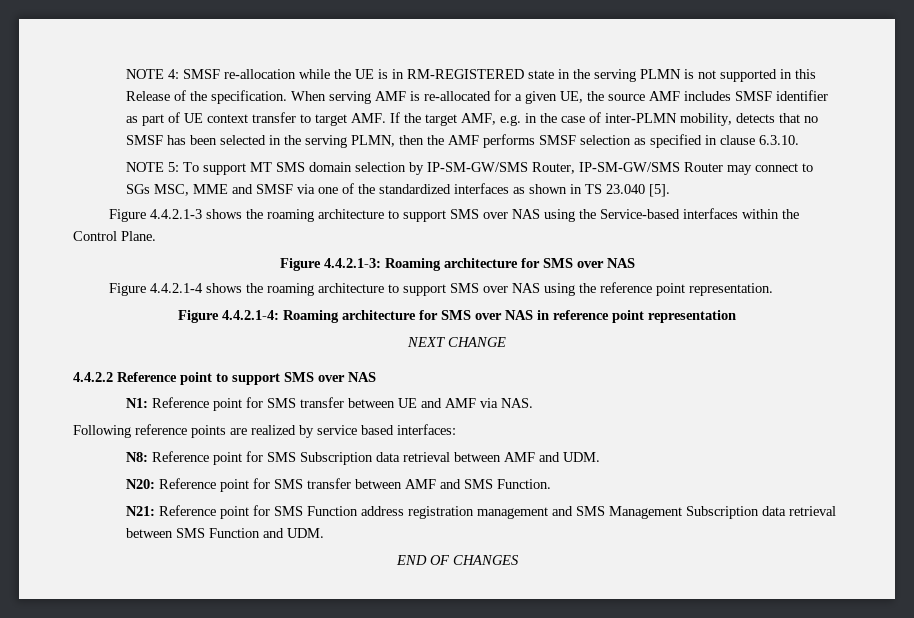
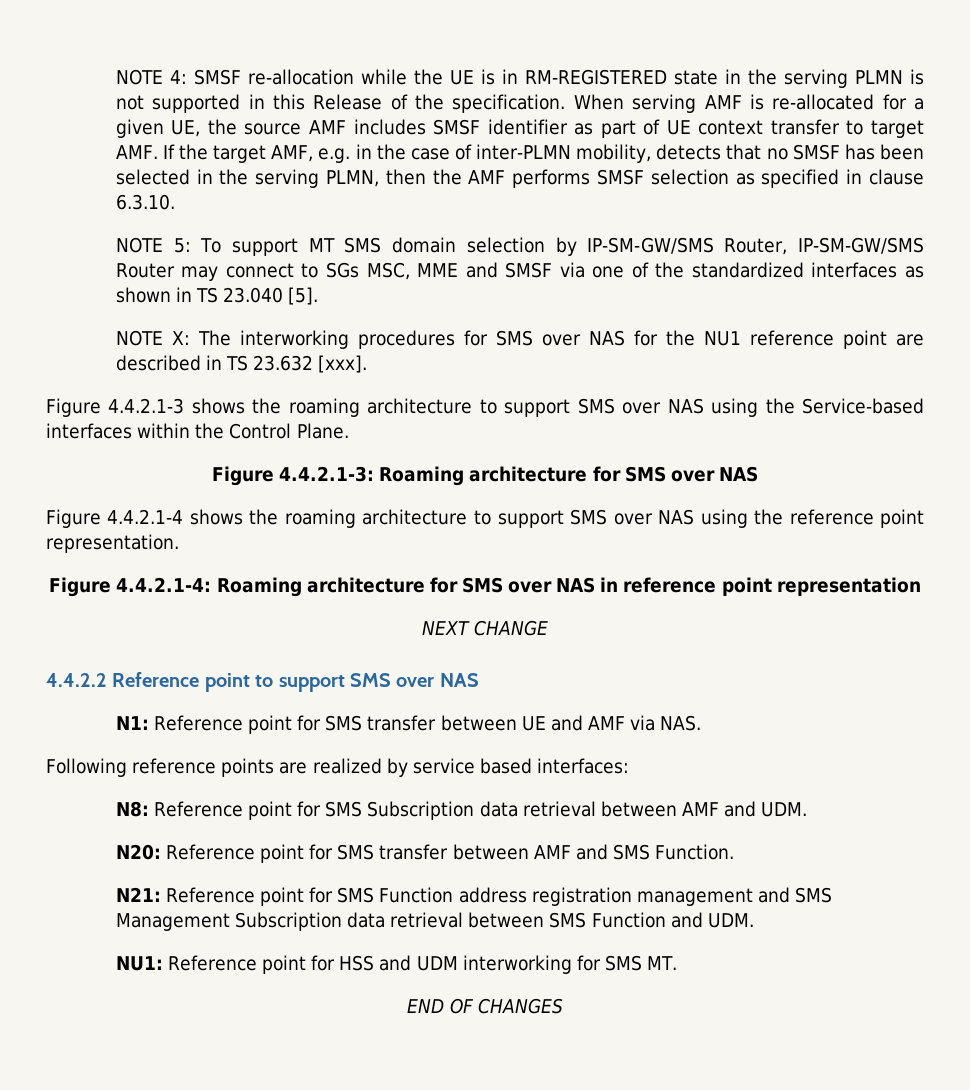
+ NOTE X: The interworking procedures for SMS over NAS for the NU1 reference point are described in TS 23.632 [xxx].
+ NU1: Reference point for HSS and UDM interworking for SMS MT.

